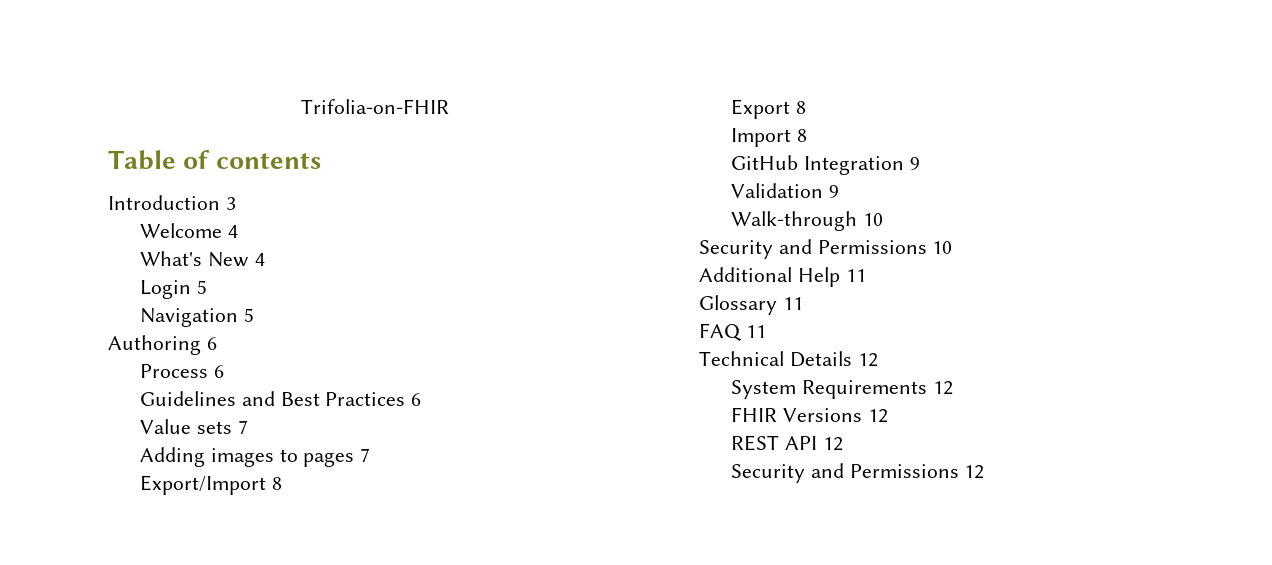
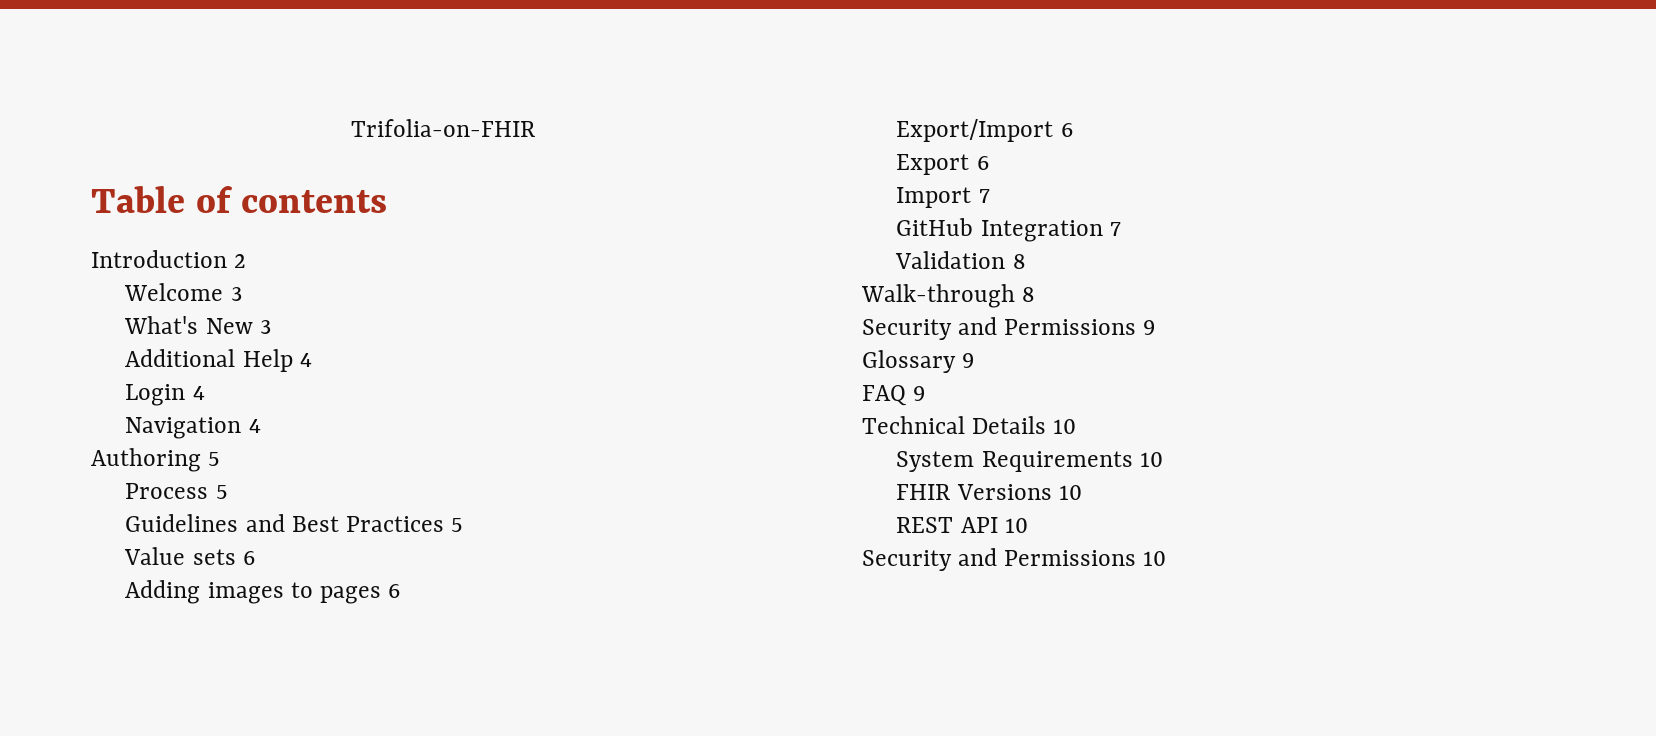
- Introduction 3
+ Introduction 2
- Welcome 4
+ Welcome 3
- What's New 4
+ What's New 3
+ Additional Help 4
- Login 5
- Navigation 5
- Authoring 6
- Process 6
+ Login 4
+ Navigation 4
+ Authoring 5
+ Process 5
- Guidelines and Best Practices 6
+ Guidelines and Best Practices 5
- Value sets 7
+ Value sets 6
- Adding images to pages 7
+ Adding images to pages 6
- Export/Import 8
+ Export/Import 6
- Export 8
+ Export 6
- Import 8
+ Import 7
- GitHub Integration 9
- Validation 9
- Walk-through 10
+ GitHub Integration 7
+ Validation 8
+ Walk-through 8
+ Security and Permissions 9
+ Glossary 9
+ FAQ 9
+ Technical Details 10
+ System Requirements 10
+ FHIR Versions 10
+ REST API 10
- Additional Help 11
- Glossary 11
- FAQ 11
- Technical Details 12
- System Requirements 12
- FHIR Versions 12
- REST API 12
- Security and Permissions 12

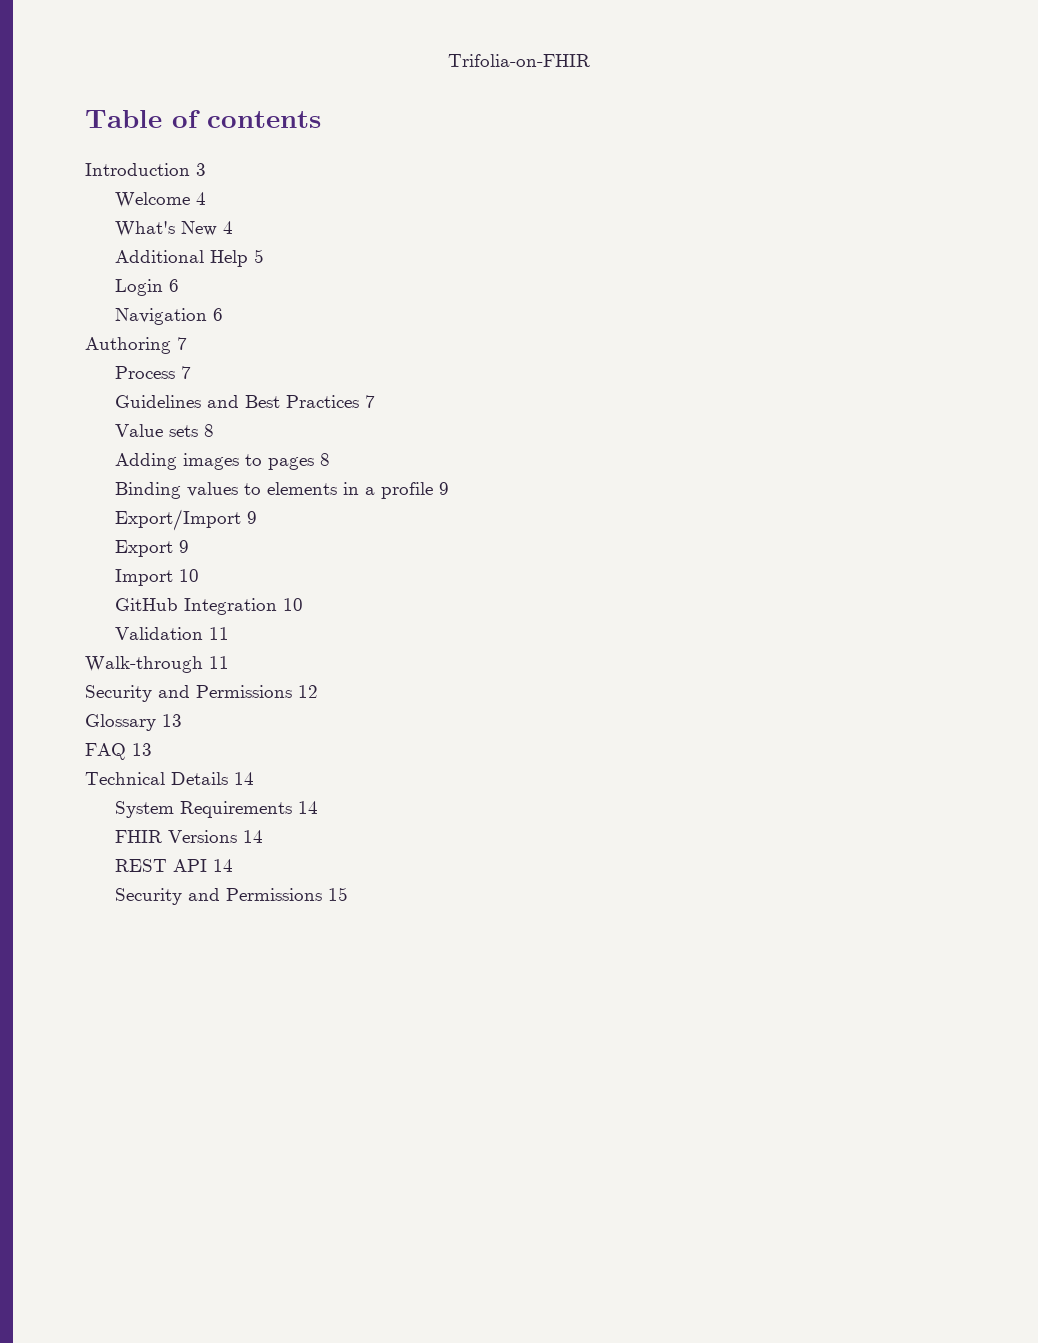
- Introduction 2
+ Introduction 3
- Welcome 3
+ Welcome 4
- What's New 3
+ What's New 4
- Additional Help 4
+ Additional Help 5
- Login 4
+ Login 6
- Navigation 4
+ Navigation 6
- Authoring 5
+ Authoring 7
- Process 5
+ Process 7
- Guidelines and Best Practices 5
+ Guidelines and Best Practices 7
- Value sets 6
+ Value sets 8
- Adding images to pages 6
+ Adding images to pages 8
+ Binding values to elements in a profile 9
- Export/Import 6
+ Export/Import 9
- Export 6
+ Export 9
- Import 7
+ Import 10
- GitHub Integration 7
+ GitHub Integration 10
- Validation 8
+ Validation 11
- Walk-through 8
- Security and Permissions 9
+ Walk-through 11
+ Security and Permissions 12
- Glossary 9
+ Glossary 13
- FAQ 9
+ FAQ 13
- Technical Details 10
+ Technical Details 14
- System Requirements 10
+ System Requirements 14
- FHIR Versions 10
+ FHIR Versions 14
- REST API 10
- Security and Permissions 10
+ REST API 14
+ Security and Permissions 15

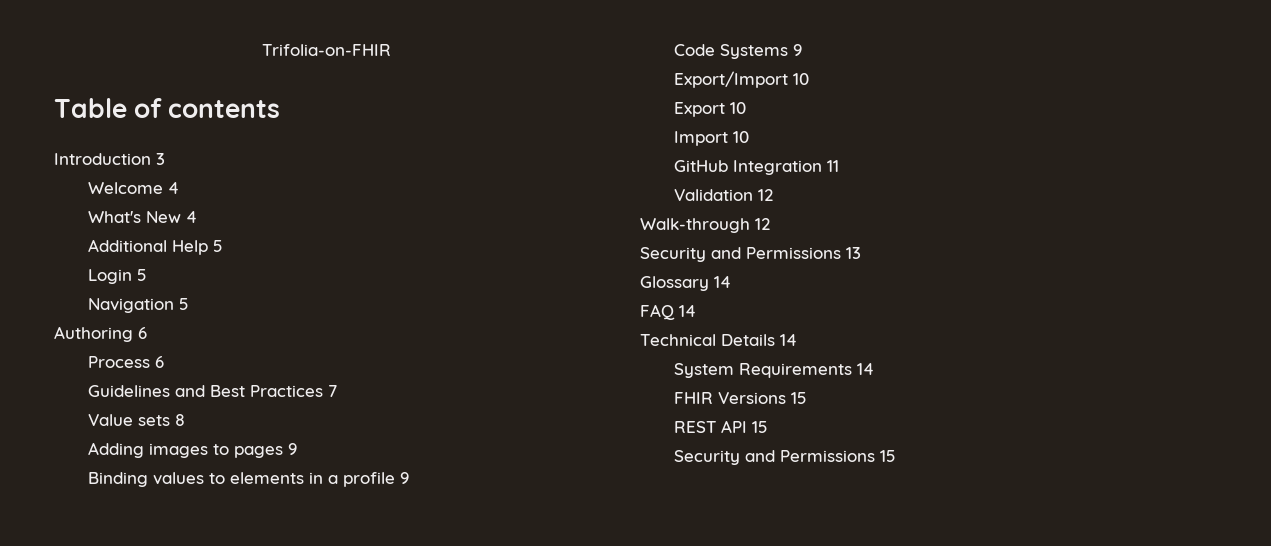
- Login 6
- Navigation 6
- Authoring 7
- Process 7
+ Login 5
+ Navigation 5
+ Authoring 6
+ Process 6
- Adding images to pages 8
+ Adding images to pages 9
- Export/Import 9
+ Code Systems 9
+ Export/Import 10
- Export 9
+ Export 10
- GitHub Integration 10
+ GitHub Integration 11
- Validation 11
+ Validation 12
- Walk-through 11
- Security and Permissions 12
+ Walk-through 12
+ Security and Permissions 13
- Glossary 13
+ Glossary 14
- FAQ 13
+ FAQ 14
- FHIR Versions 14
+ FHIR Versions 15
- REST API 14
+ REST API 15

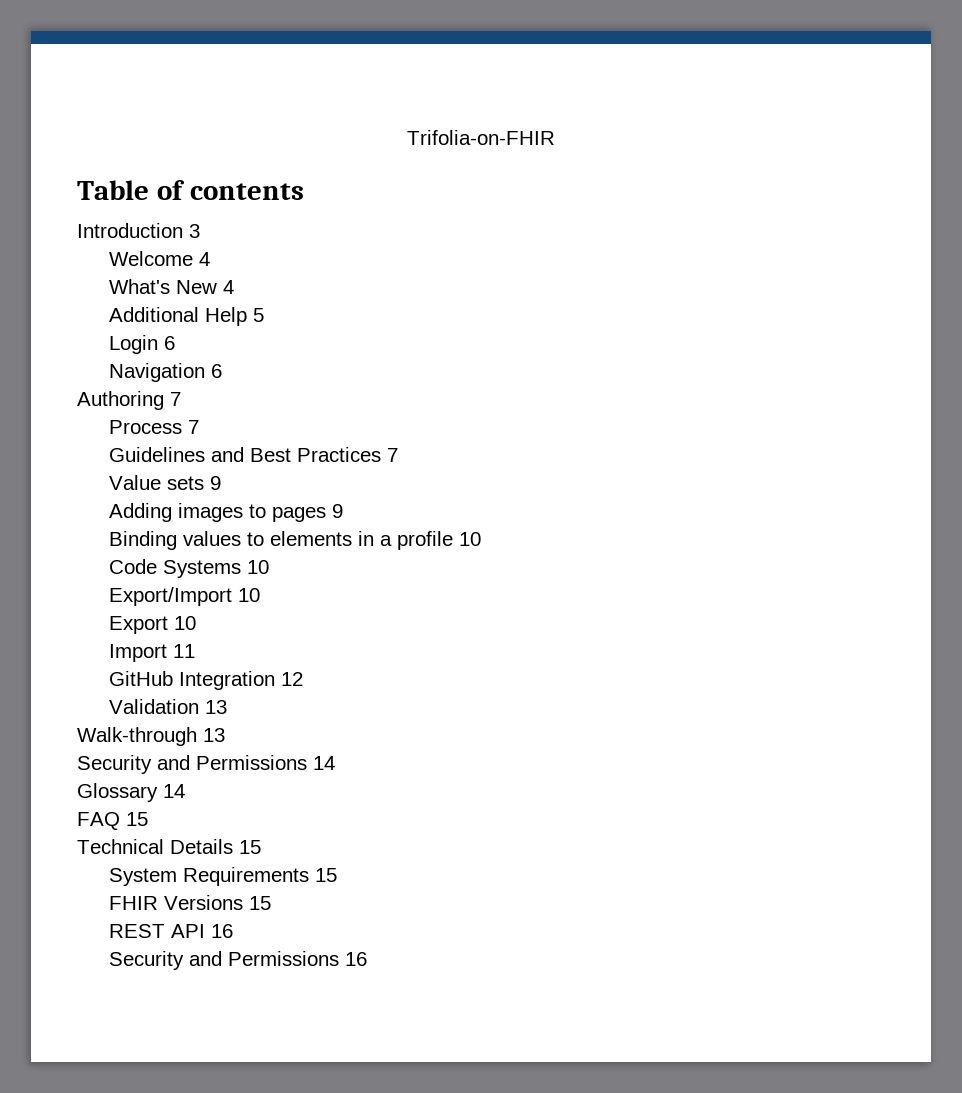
- Login 5
+ Login 6
- Navigation 5
+ Navigation 6
- Authoring 6
+ Authoring 7
- Process 6
+ Process 7
- Value sets 8
+ Value sets 9
- Binding values to elements in a profile 9
+ Binding values to elements in a profile 10
- Code Systems 9
+ Code Systems 10
- Import 10
+ Import 11
- GitHub Integration 11
+ GitHub Integration 12
- Validation 12
+ Validation 13
- Walk-through 12
- Security and Permissions 13
+ Walk-through 13
+ Security and Permissions 14
- FAQ 14
+ FAQ 15
- Technical Details 14
+ Technical Details 15
- System Requirements 14
+ System Requirements 15
- REST API 15
- Security and Permissions 15
+ REST API 16
+ Security and Permissions 16

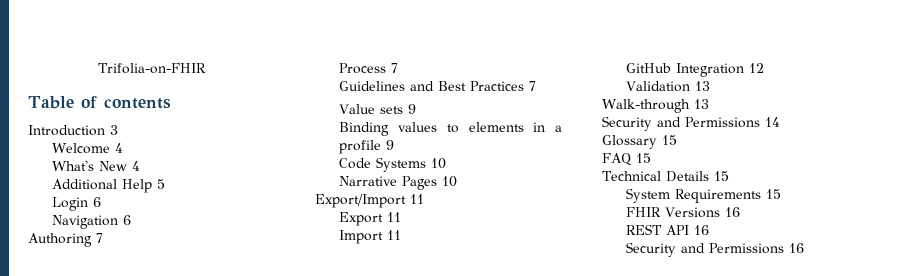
- Adding images to pages 9
- Binding values to elements in a profile 10
+ Binding values to elements in a profile 9
- Export/Import 10
+ Narrative Pages 10
+ Export/Import 11
- Export 10
+ Export 11
- Glossary 14
+ Glossary 15
- FHIR Versions 15
+ FHIR Versions 16

